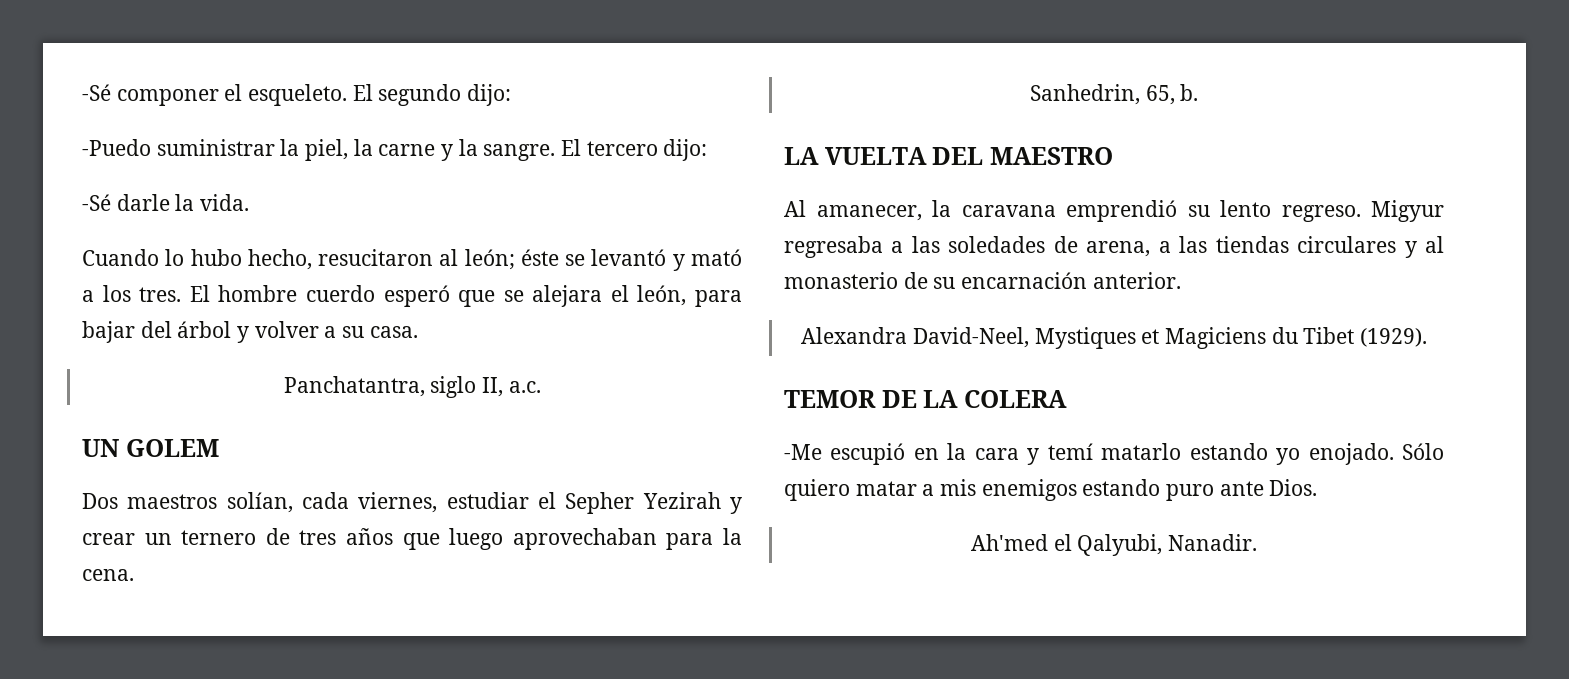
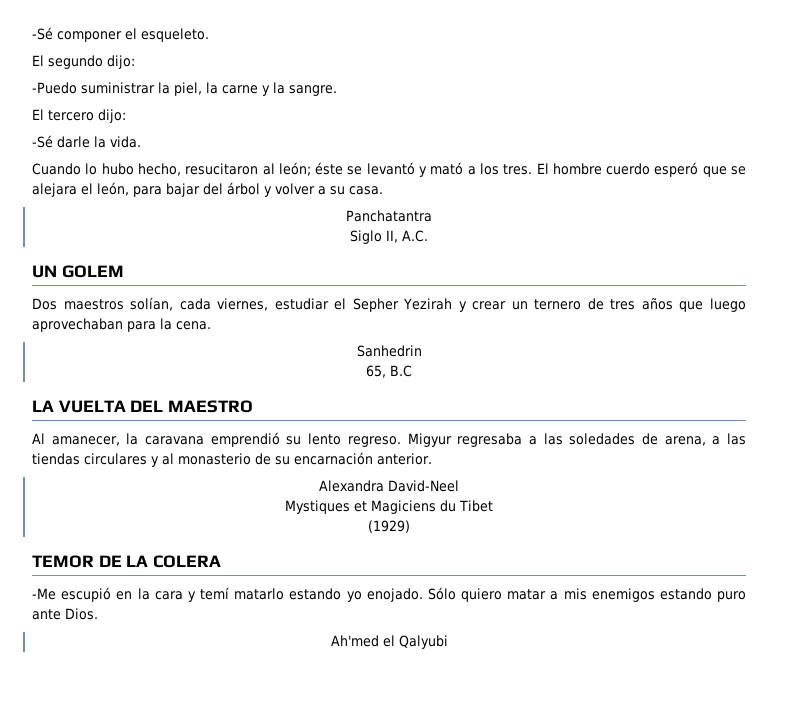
- -Sé componer el esqueleto. El segundo dijo:
+ -Sé componer el esqueleto.
+ El segundo dijo:
- -Puedo suministrar la piel, la carne y la sangre. El tercero dijo:
+ -Puedo suministrar la piel, la carne y la sangre.
+ El tercero dijo:
- Panchatantra, siglo II, a.c.
+ Panchatantra
+ Siglo II, A.C.
- Sanhedrin, 65, b.
+ Sanhedrin
+ 65, B.C
- Alexandra David-Neel, Mystiques et Magiciens du Tibet (1929).
+ Alexandra David-Neel
+ Mystiques et Magiciens du Tibet
+ (1929)
- Ah'med el Qalyubi, Nanadir.
+ Ah'med el Qalyubi

